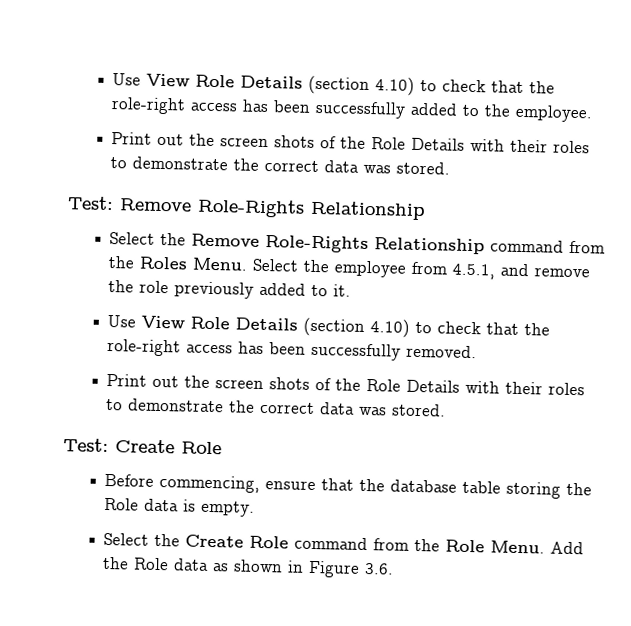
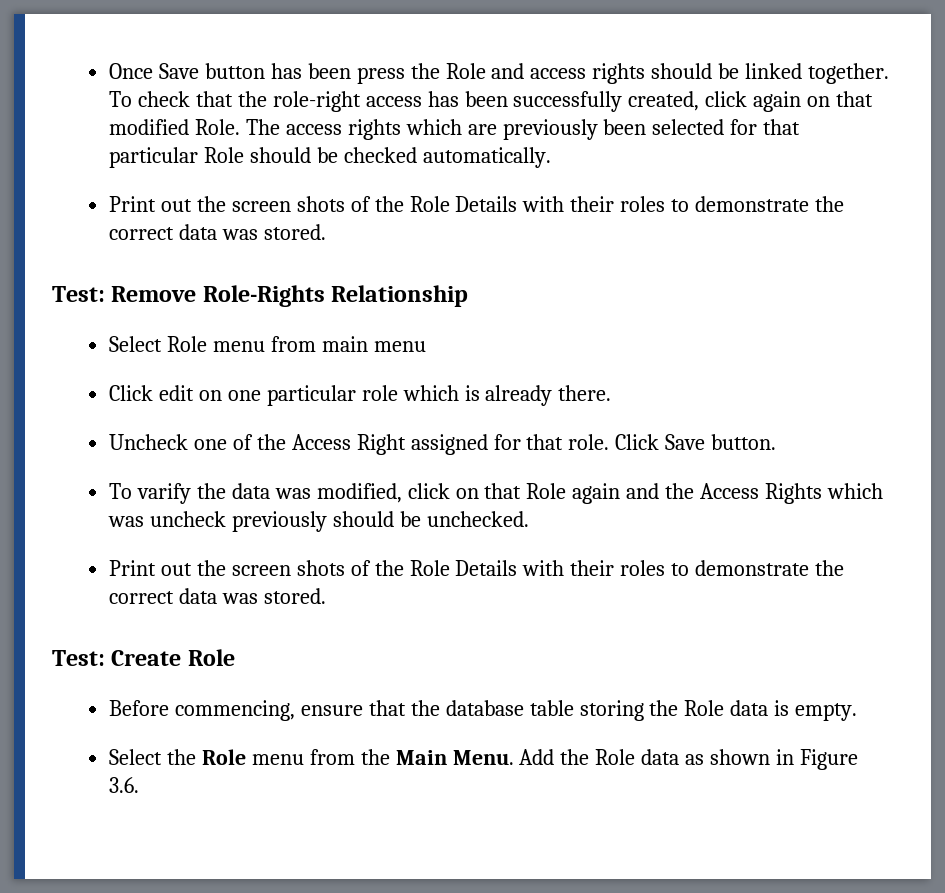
- Use View Role Details (section 4.10) to check that the role-right access has been successfully added to the employee.
+ Once Save button has been press the Role and access rights should be linked together. To check that the role-right access has been successfully created, click again on that modified Role. The access rights which are previously been selected for that particular Role should be checked automatically.
- Select the Remove Role-Rights Relationship command from the Roles Menu. Select the employee from 4.5.1, and remove the role previously added to it.
- Use View Role Details (section 4.10) to check that the role-right access has been successfully removed.
+ Select Role menu from main menu
+ Click edit on one particular role which is already there.
+ Uncheck one of the Access Right assigned for that role. Click Save button.
+ To varify the data was modified, click on that Role again and the Access Rights which was uncheck previously should be unchecked.
- Select the Create Role command from the Role Menu.
+ Select the Role menu from the Main Menu.

